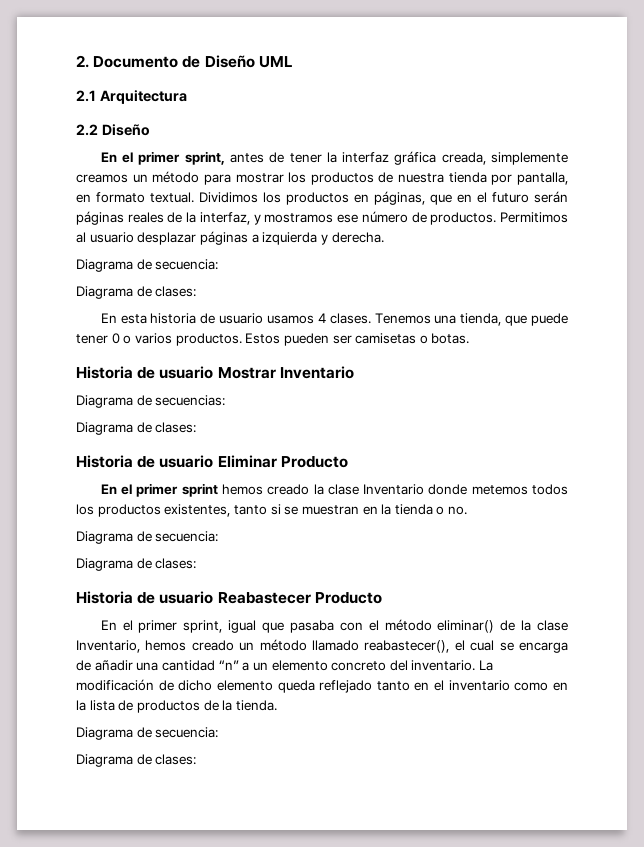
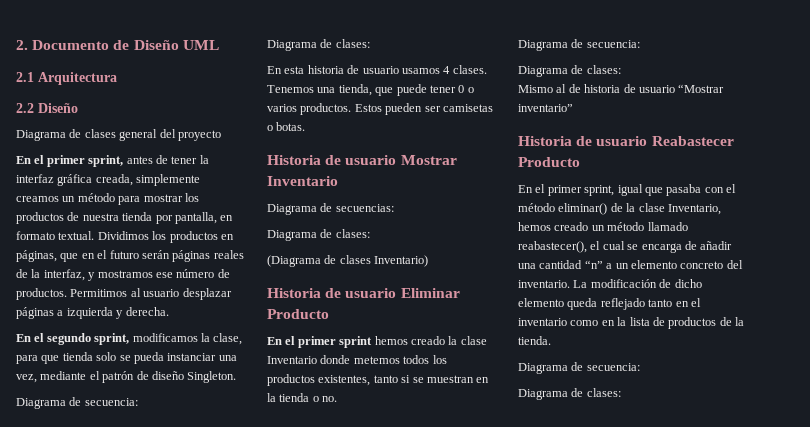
+ Diagrama de clases general del proyecto
+ En el segundo sprint, modificamos la clase, para que tienda solo se pueda instanciar una vez, mediante el patrón de diseño Singleton.
+ (Diagrama de clases Inventario)
+ Mismo al de historia de usuario “Mostrar inventario”

